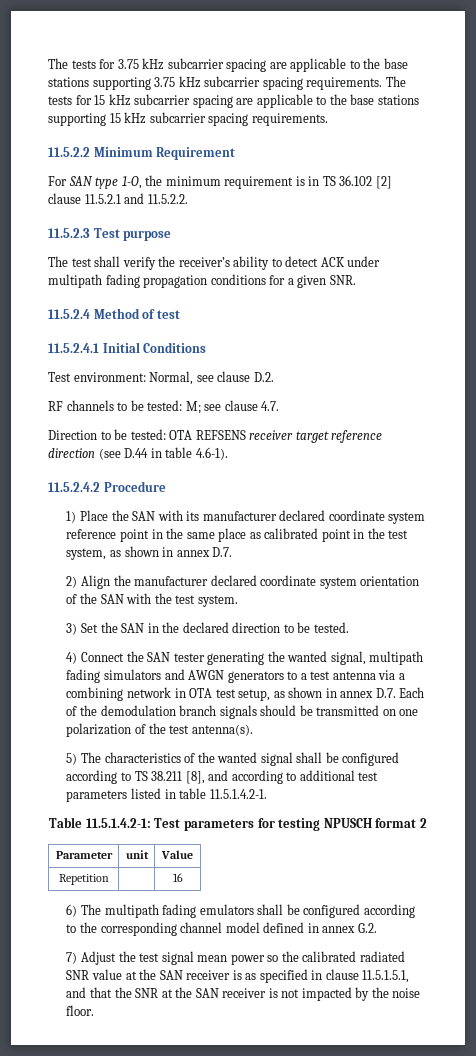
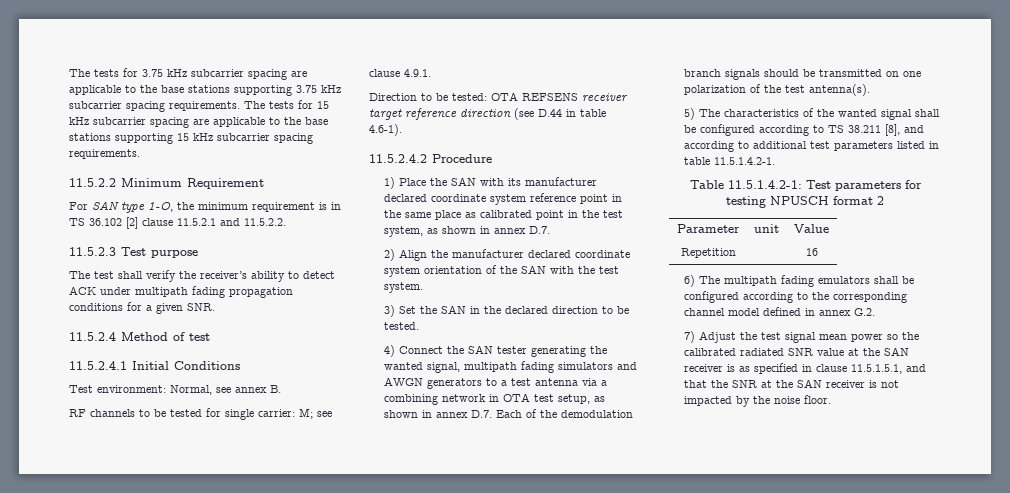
- Test environment: Normal, see clause D.2.
+ Test environment: Normal, see annex B.
- RF channels to be tested: M; see clause 4.7.
+ RF channels to be tested for single carrier: M; see clause 4.9.1.

